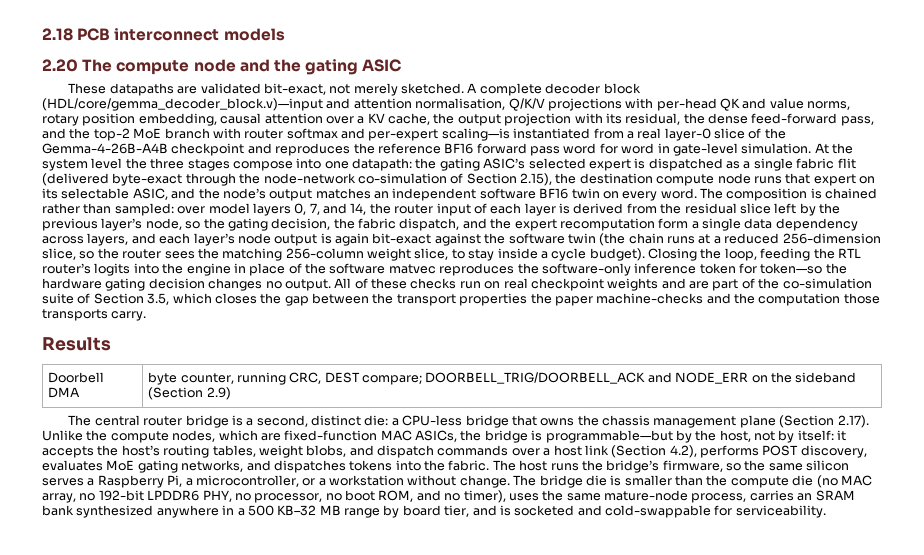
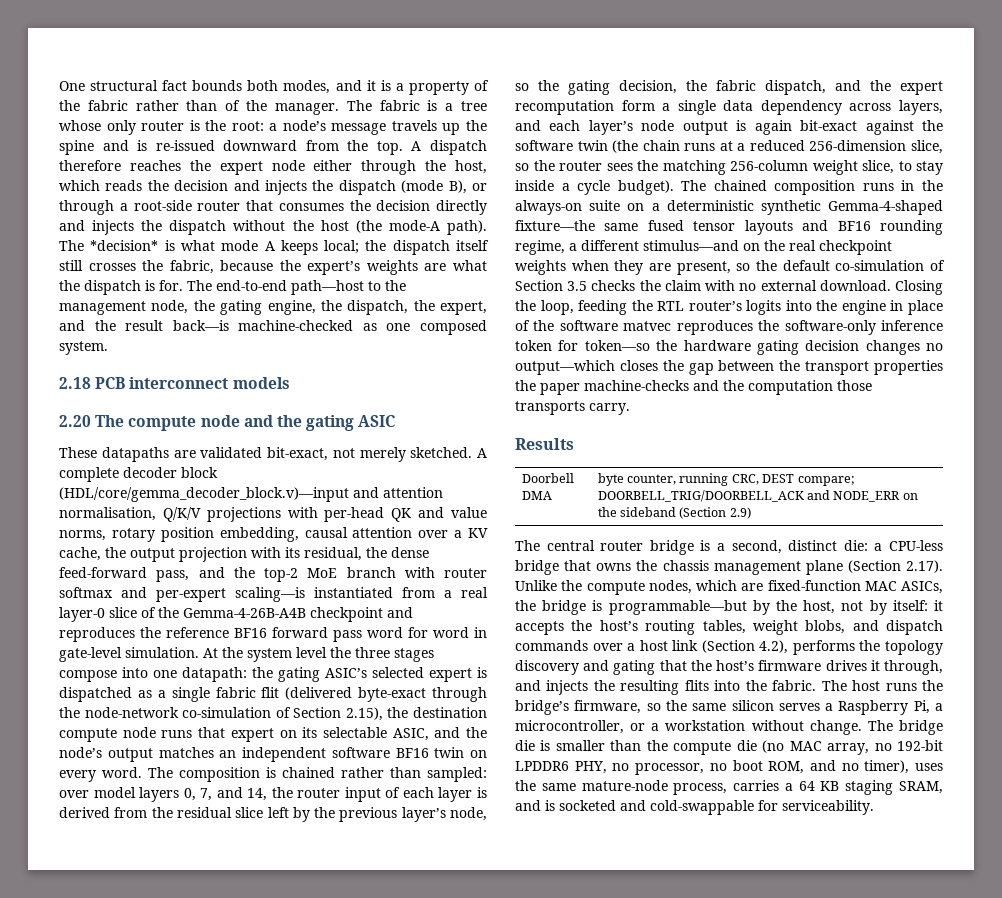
+ One structural fact bounds both modes, and it is a property of the fabric rather than of the manager. The fabric is a tree whose only router is the root: a node’s message travels up the spine and is re-issued downward from the top. A dispatch therefore reaches the expert node either through the host, which reads the decision and injects the dispatch (mode B), or through a root-side router that consumes the decision directly and injects the dispatch without the host (the mode-A path). The *decision* is what mode A keeps local; the dispatch itself still crosses the fabric, because the expert’s weights are what the dispatch is for. The end-to-end path—host to the management node, the gating engine, the dispatch, the expert, and the result back—is machine-checked as one composed system.
+ The chained composition runs in the always-on suite on a deterministic synthetic Gemma-4-shaped fixture—the same fused tensor layouts and BF16 rounding regime, a different stimulus—and on the real checkpoint weights when they are present, so the default co-simulation of Section 3.5 checks the claim with no external download.
- Closing the loop, feeding the RTL router’s logits into the engine in place of the software matvec reproduces the software-only inference token for token—so the hardware gating decision changes no output. All of these checks run on real checkpoint weights and are part of the co-simulation suite of Section 3.5, which closes the gap between the transport properties the paper machine-checks and the computation those transports carry.
+ Closing the loop, feeding the RTL router’s logits into the engine in place of the software matvec reproduces the software-only inference token for token—so the hardware gating decision changes no output—which closes the gap between the transport properties the paper machine-checks and the computation those transports carry.
- The central router bridge is a second, distinct die: a CPU-less bridge that owns the chassis management plane (Section 2.17). Unlike the compute nodes, which are fixed-function MAC ASICs, the bridge is programmable—but by the host, not by itself: it accepts the host’s routing tables, weight blobs, and dispatch commands over a host link (Section 4.2), performs POST discovery, evaluates MoE gating networks, and dispatches tokens into the fabric.
+ The central router bridge is a second, distinct die: a CPU-less bridge that owns the chassis management plane (Section 2.17). Unlike the compute nodes, which are fixed-function MAC ASICs, the bridge is programmable—but by the host, not by itself: it accepts the host’s routing tables, weight blobs, and dispatch commands over a host link (Section 4.2), performs the topology discovery and gating that the host’s firmware drives it through, and injects the resulting flits into the fabric.
- The bridge die is smaller than the compute die (no MAC array, no 192-bit LPDDR6 PHY, no processor, no boot ROM, and no timer), uses the same mature-node process, carries an SRAM bank synthesized anywhere in a 500 KB–32 MB range by board tier, and is socketed and cold-swappable for serviceability.
+ The bridge die is smaller than the compute die (no MAC array, no 192-bit LPDDR6 PHY, no processor, no boot ROM, and no timer), uses the same mature-node process, carries a 64 KB staging SRAM, and is socketed and cold-swappable for serviceability.

